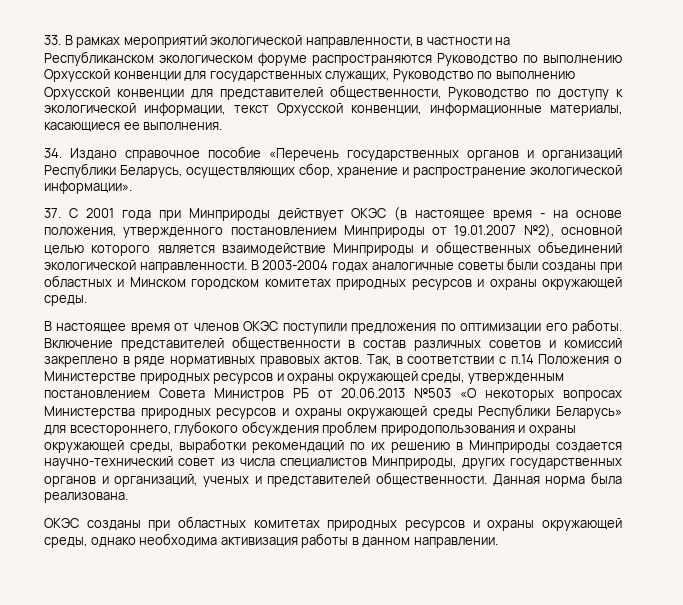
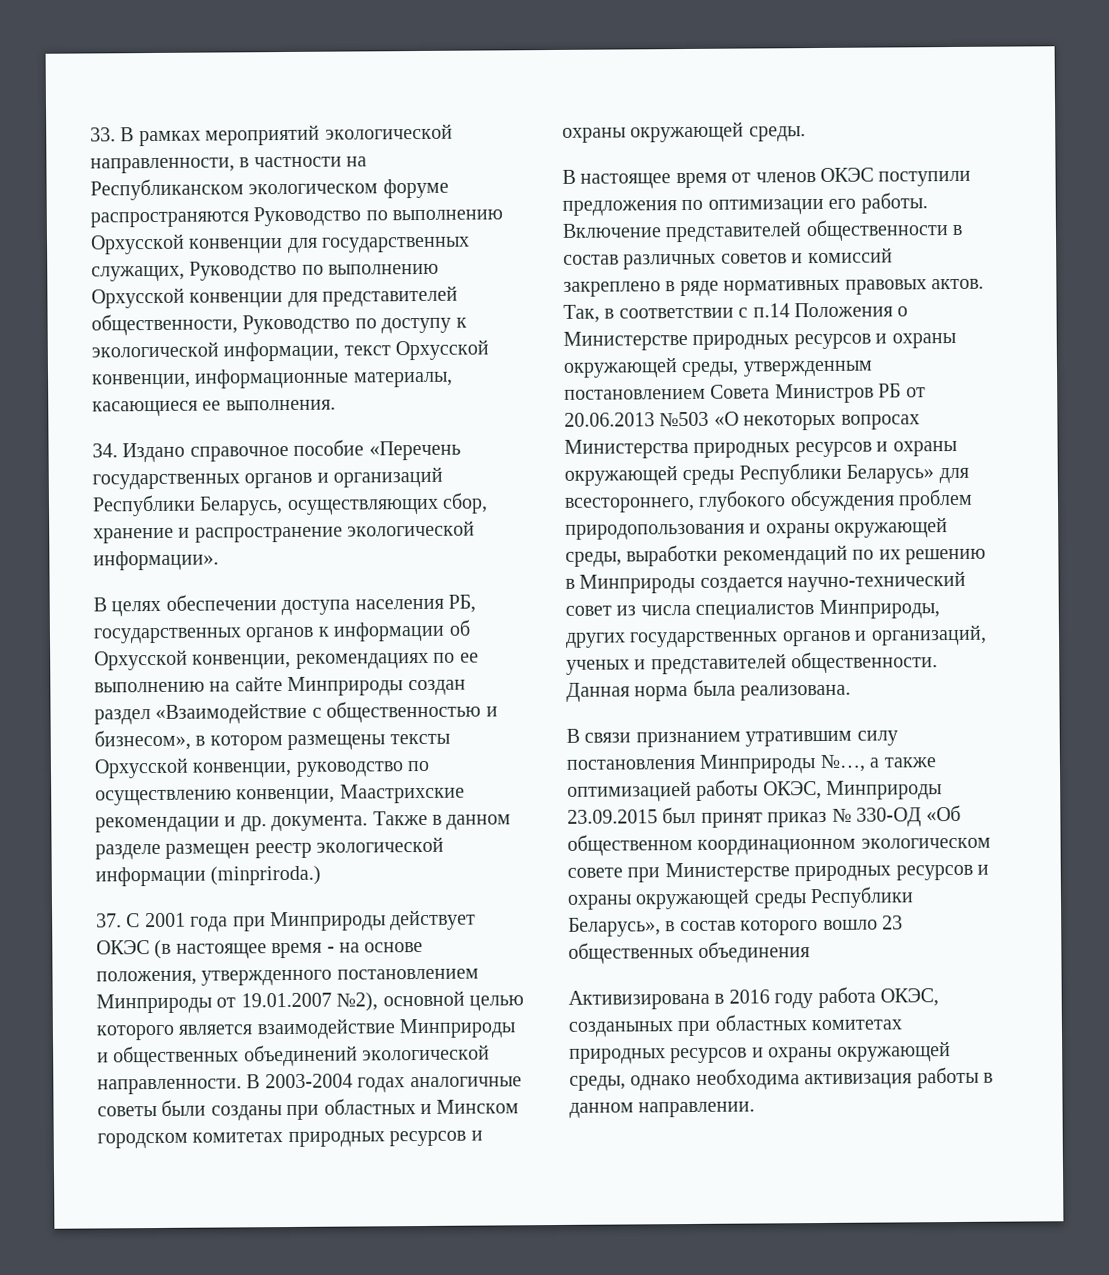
+ В целях обеспечении доступа населения РБ, государственных органов к информации об Орхусской конвенции, рекомендациях по ее выполнению на сайте Минприроды создан раздел «Взаимодействие с общественностью и бизнесом», в котором размещены тексты Орхусской конвенции, руководство по осуществлению конвенции, Маастрихские рекомендации и др. документа. Также в данном разделе размещен реестр экологической информации (minpriroda.)
- ОКЭС созданы при областных комитетах природных ресурсов и охраны окружающей среды, однако необходима активизация работы в данном направлении.
+ В связи признанием утратившим силу постановления Минприроды №…, а также оптимизацией работы ОКЭС, Минприроды 23.09.2015 был принят приказ № 330-ОД «Об общественном координационном экологическом совете при Министерстве природных ресурсов и охраны окружающей среды Республики Беларусь», в состав которого вошло 23 общественных объединения
+ Активизирована в 2016 году работа ОКЭС, созданыных при областных комитетах природных ресурсов и охраны окружающей среды, однако необходима активизация работы в данном направлении.

